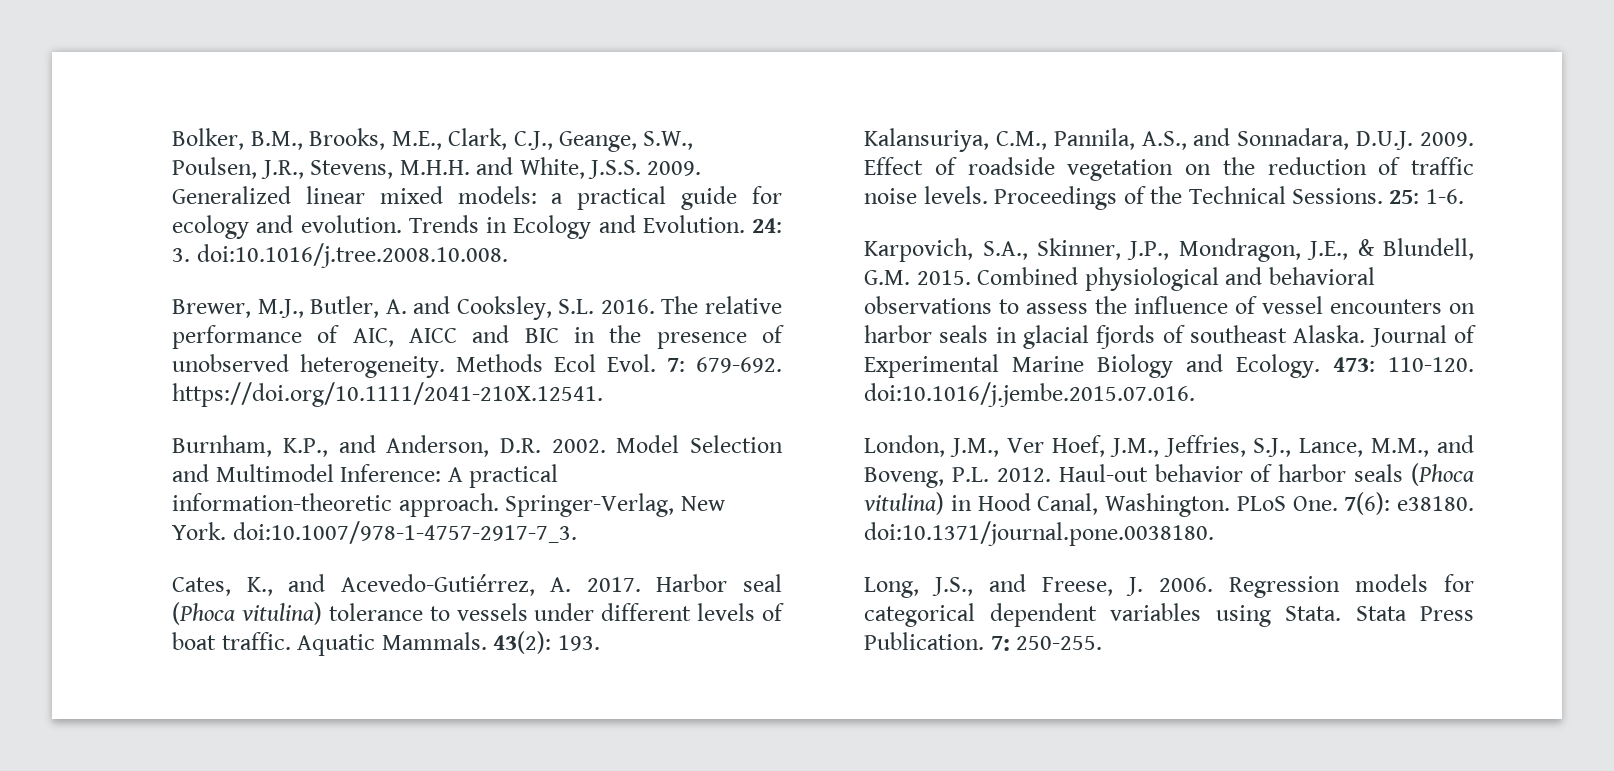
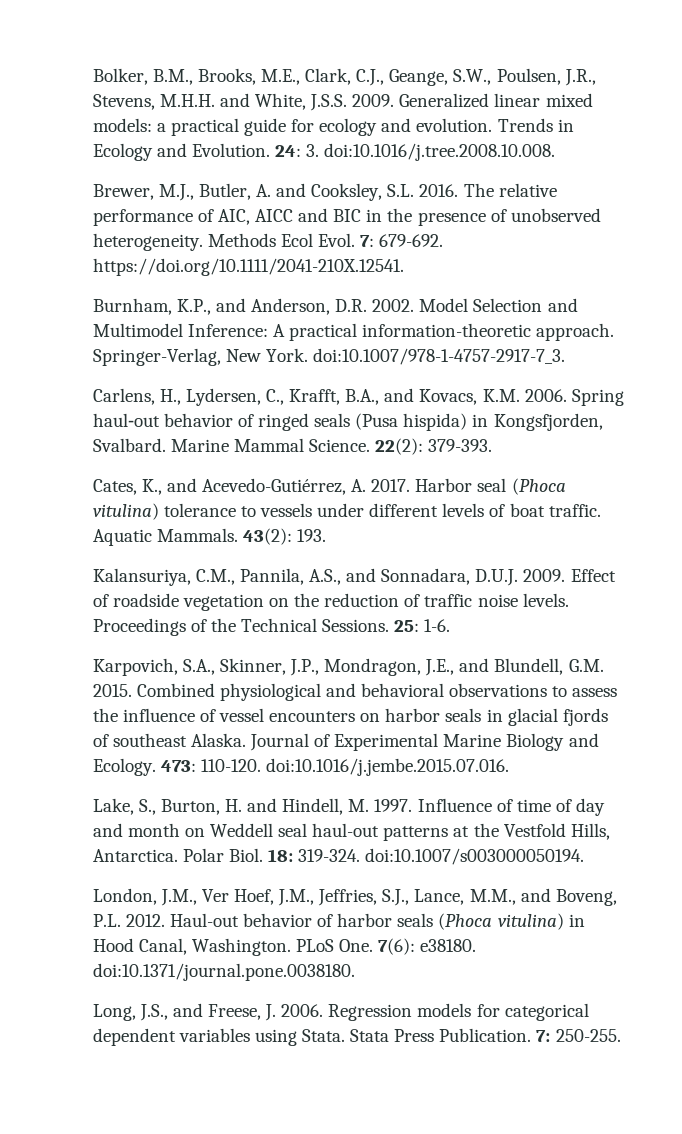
+ Carlens, H., Lydersen, C., Krafft, B.A., and Kovacs, K.M. 2006. Spring haul‐out behavior of ringed seals (Pusa hispida) in Kongsfjorden, Svalbard. Marine Mammal Science. 22(2): 379-393.
- Karpovich, S.A., Skinner, J.P., Mondragon, J.E., & Blundell, G.M. 2015.
+ Karpovich, S.A., Skinner, J.P., Mondragon, J.E., and Blundell, G.M. 2015.
+ Lake, S., Burton, H. and Hindell, M. 1997. Influence of time of day and month on Weddell seal haul-out patterns at the Vestfold Hills, Antarctica. Polar Biol. 18: 319-324. doi:10.1007/s003000050194.

